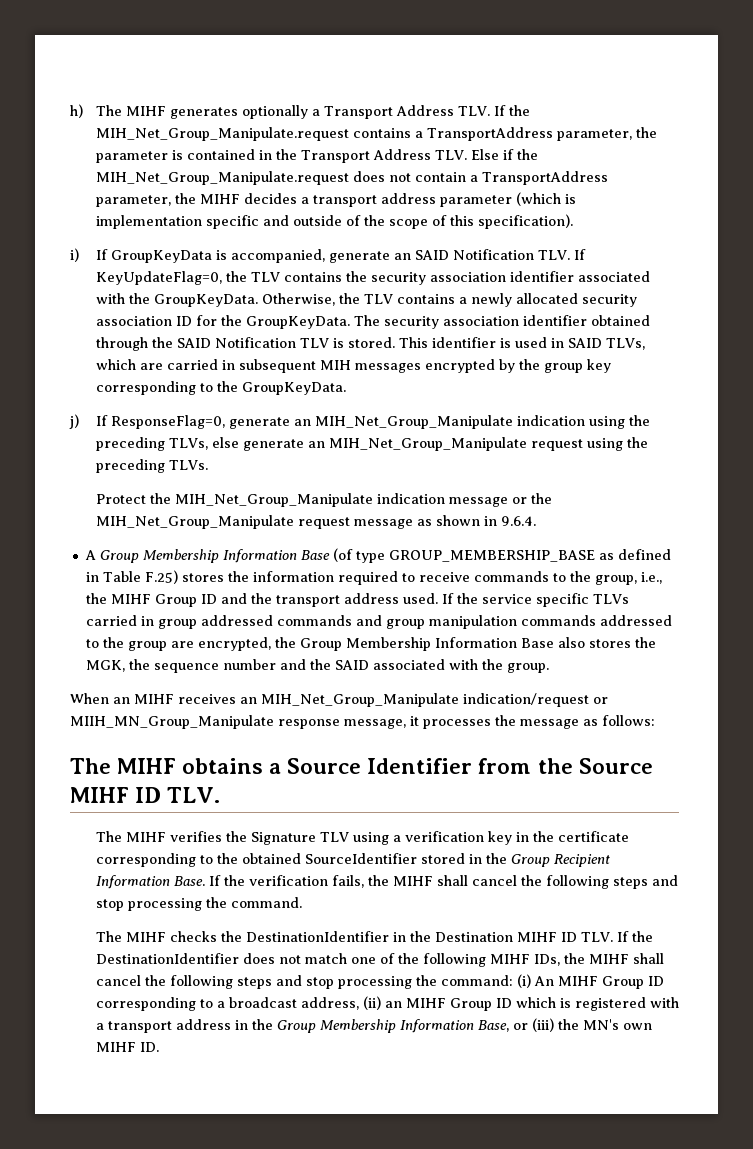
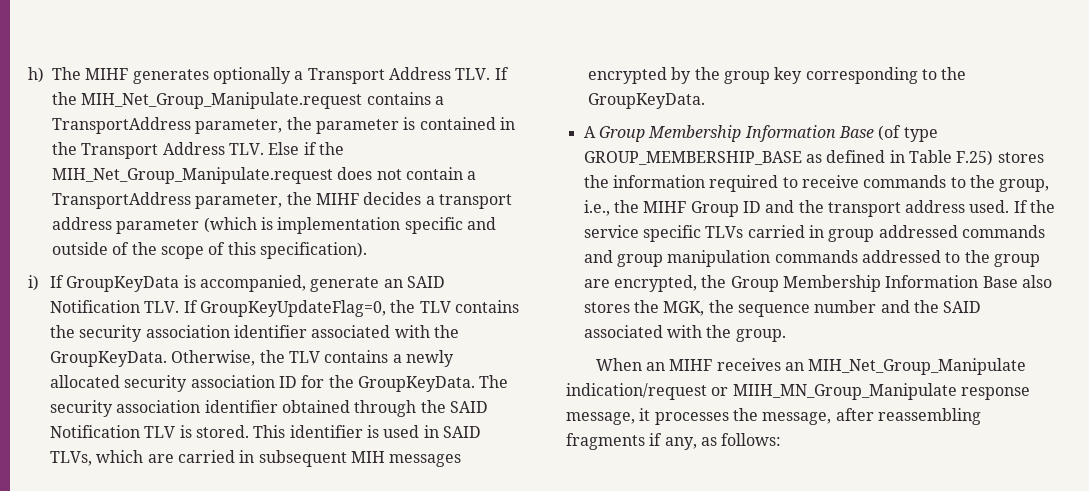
- i) If GroupKeyData is accompanied, generate an SAID Notification TLV. If KeyUpdateFlag=0, the TLV contains the security association identifier associated with the GroupKeyData.
+ i) If GroupKeyData is accompanied, generate an SAID Notification TLV. If GroupKeyUpdateFlag=0, the TLV contains the security association identifier associated with the GroupKeyData.
- j) If ResponseFlag=0, generate an MIH_Net_Group_Manipulate indication using the preceding TLVs, else generate an MIH_Net_Group_Manipulate request using the preceding TLVs.
- Protect the MIH_Net_Group_Manipulate indication message or the MIH_Net_Group_Manipulate request message as shown in 9.6.4.
- When an MIHF receives an MIH_Net_Group_Manipulate indication/request or MIIH_MN_Group_Manipulate response message, it processes the message as follows:
- The MIHF obtains a Source Identifier from the Source MIHF ID TLV.
- The MIHF verifies the Signature TLV using a verification key in the certificate corresponding to the obtained SourceIdentifier stored in the Group Recipient Information Base. If the verification fails, the MIHF shall cancel the following steps and stop processing the command.
- The MIHF checks the DestinationIdentifier in the Destination MIHF ID TLV. If the DestinationIdentifier does not match one of the following MIHF IDs, the MIHF shall cancel the following steps and stop processing the command: (i) An MIHF Group ID corresponding to a broadcast address, (ii) an MIHF Group ID which is registered with a transport address in the Group Membership Information Base, or (iii) the MN's own MIHF ID.
+ When an MIHF receives an MIH_Net_Group_Manipulate indication/request or MIIH_MN_Group_Manipulate response message, it processes the message, after reassembling fragments if any, as follows:

